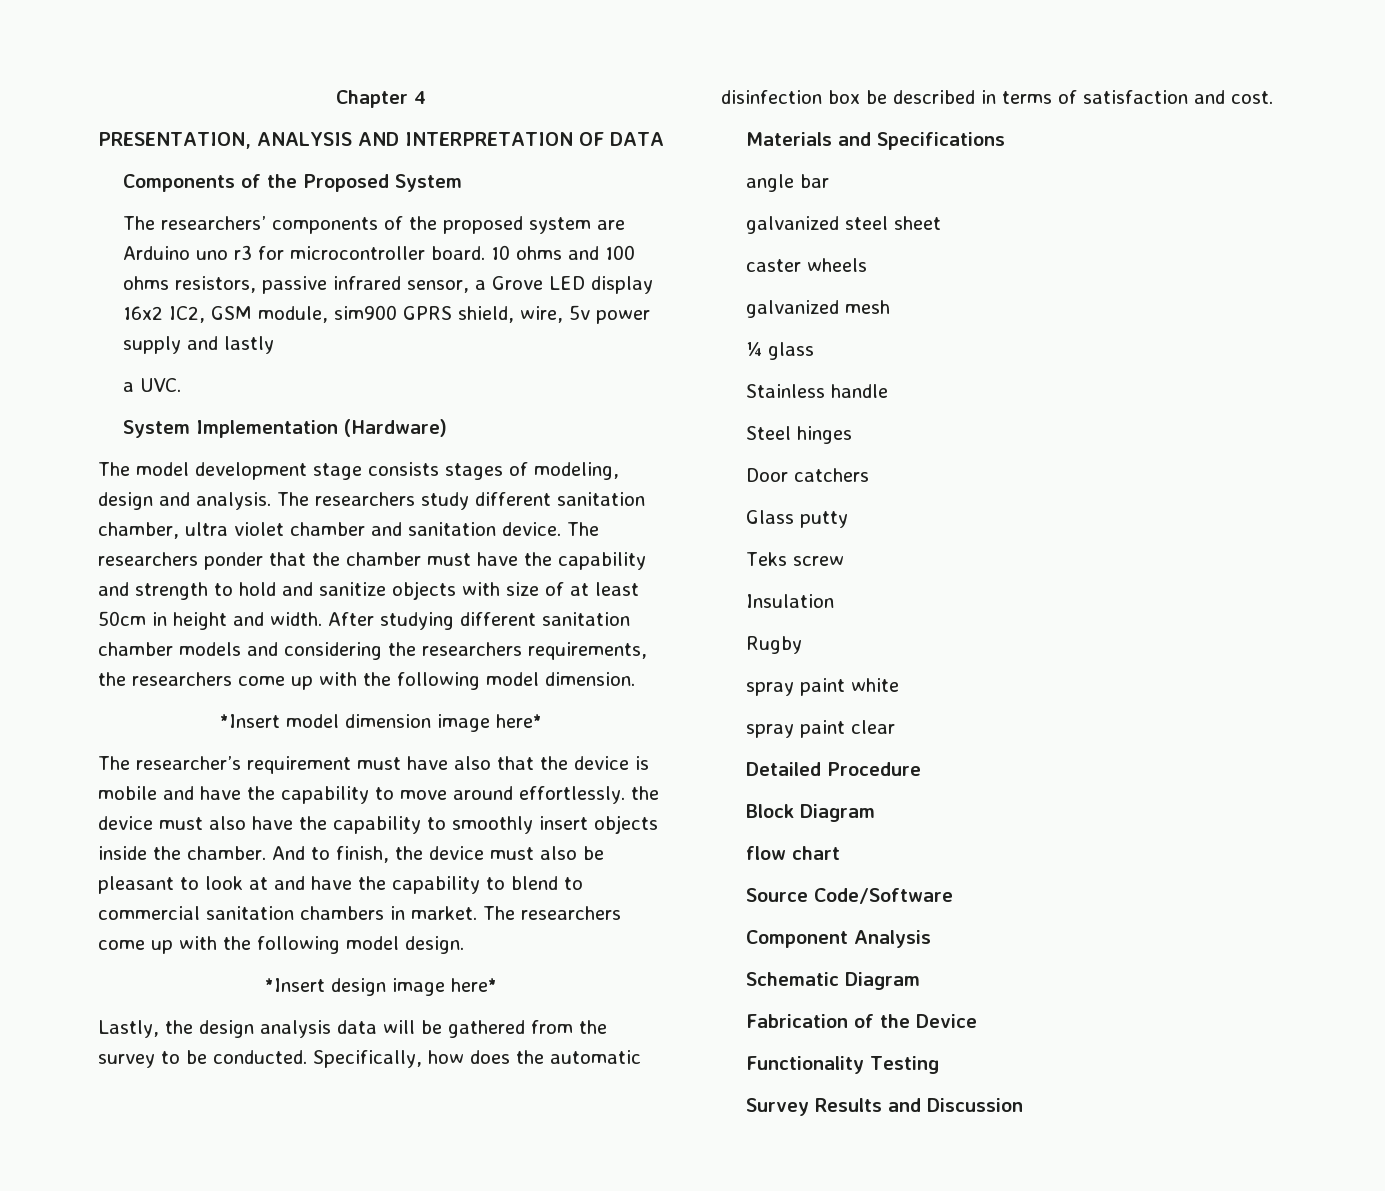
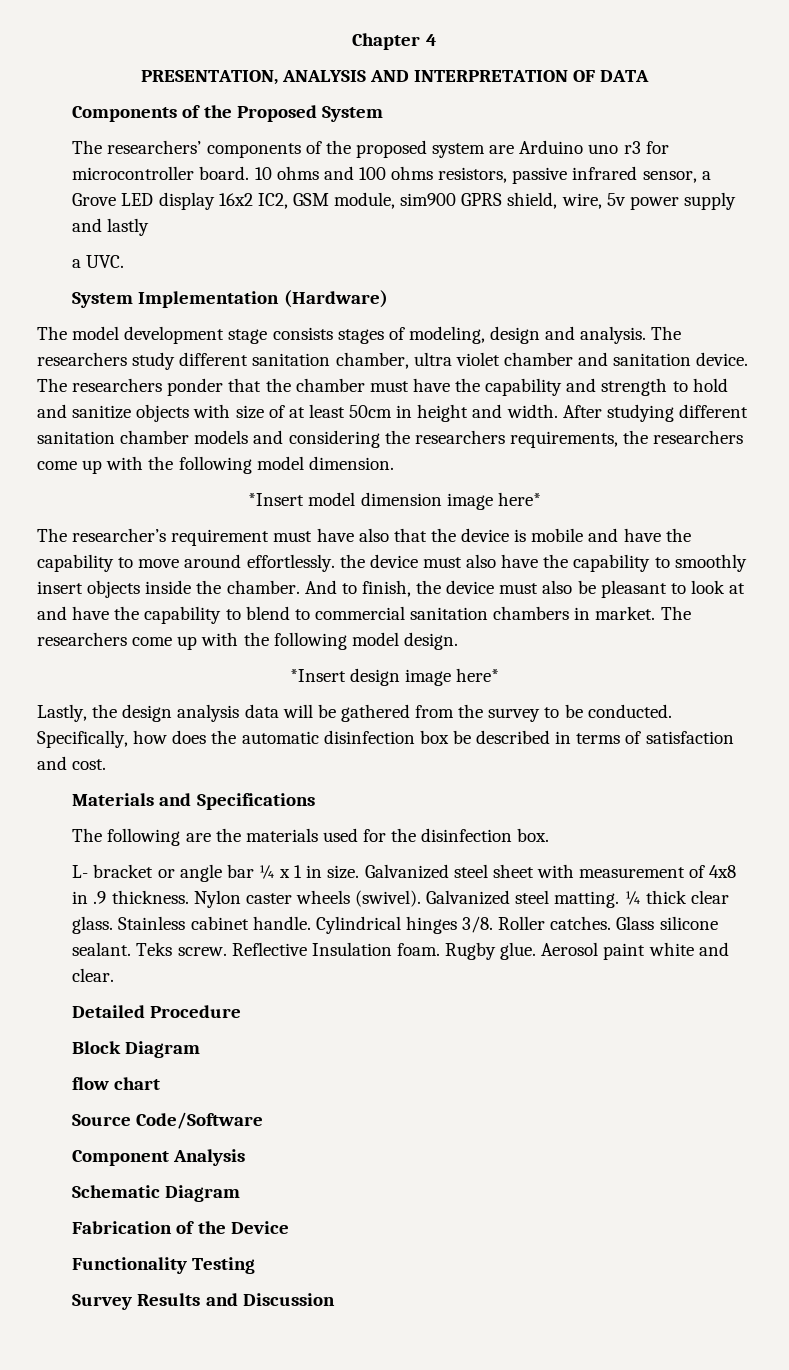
- angle bar
- galvanized steel sheet
- caster wheels
- galvanized mesh
- ¼ glass
- Stainless handle
- Steel hinges
- Door catchers
- Glass putty
- Teks screw
- Insulation
- Rugby
- spray paint white
- spray paint clear
+ The following are the materials used for the disinfection box.
+ L- bracket or angle bar ¼ x 1 in size. Galvanized steel sheet with measurement of 4x8 in .9 thickness. Nylon caster wheels (swivel). Galvanized steel matting. ¼ thick clear glass. Stainless cabinet handle. Cylindrical hinges 3/8. Roller catches. Glass silicone sealant. Teks screw. Reflective Insulation foam. Rugby glue. Aerosol paint white and clear.

